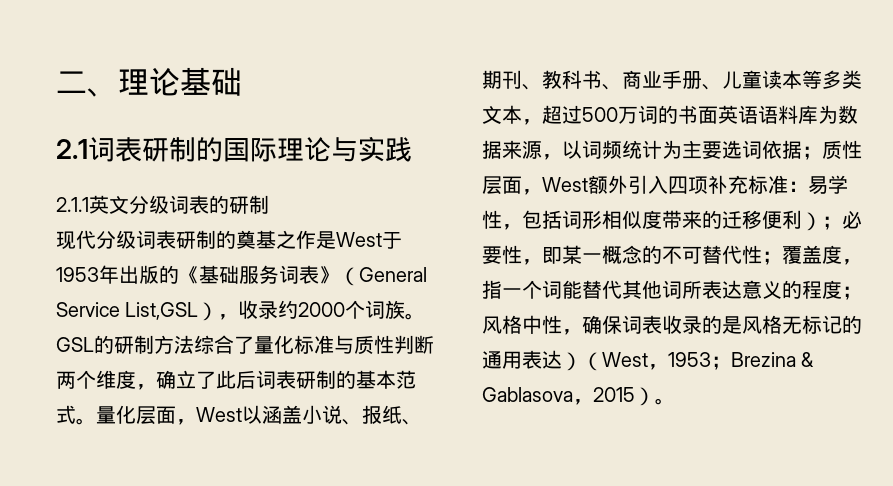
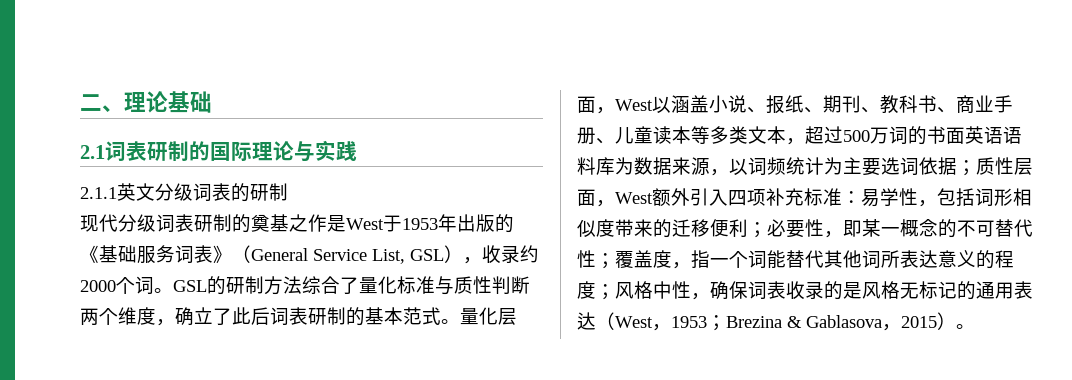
- 现代分级词表研制的奠基之作是West于1953年出版的《基础服务词表》（General Service List,GSL），收录约2000个词族。
+ 现代分级词表研制的奠基之作是West于1953年出版的《基础服务词表》（General Service List, GSL），收录约2000个词。
- 易学性，包括词形相似度带来的迁移便利）；
+ 易学性，包括词形相似度带来的迁移便利；
- 风格中性，确保词表收录的是风格无标记的通用表达）（West，1953；
+ 风格中性，确保词表收录的是风格无标记的通用表达（West，1953；

